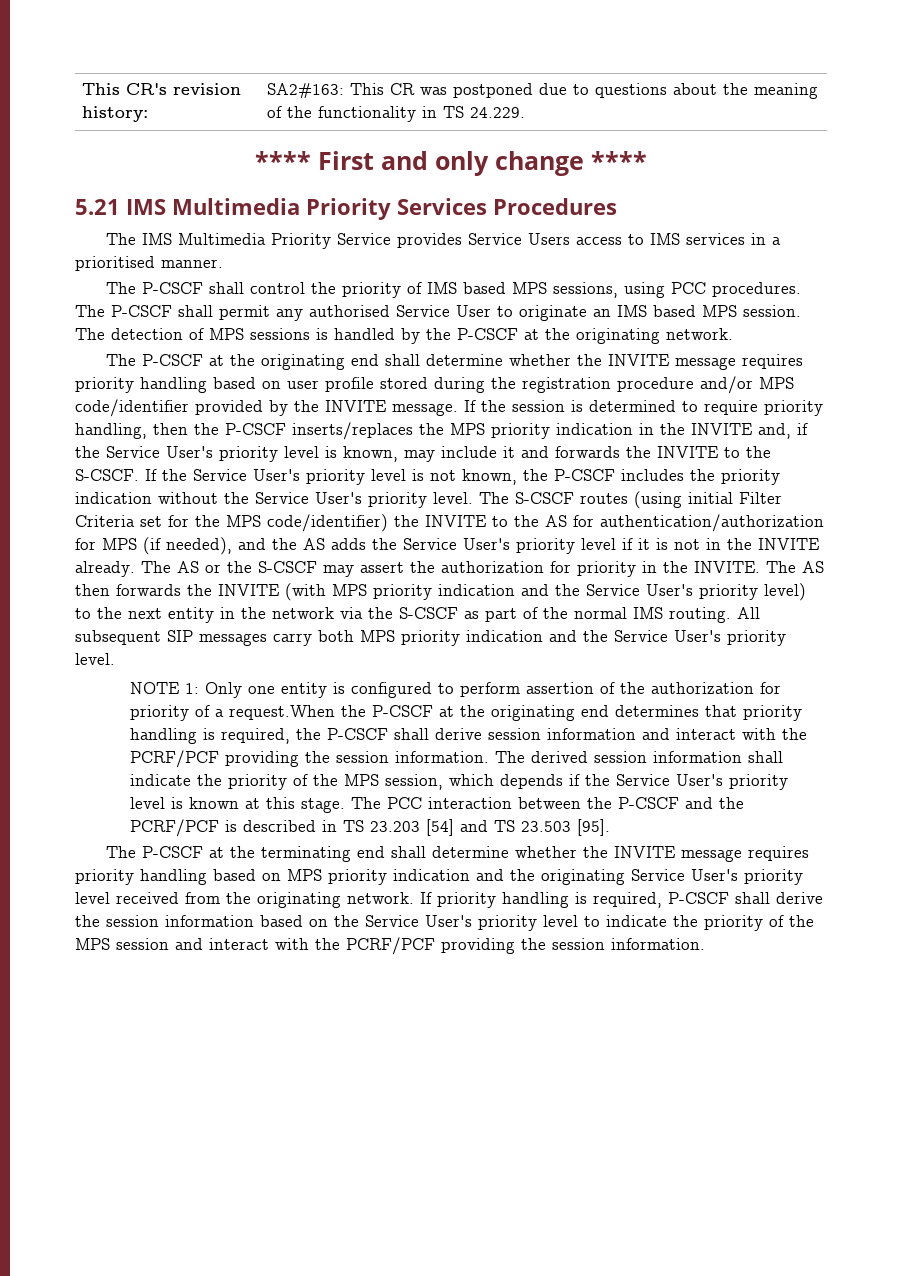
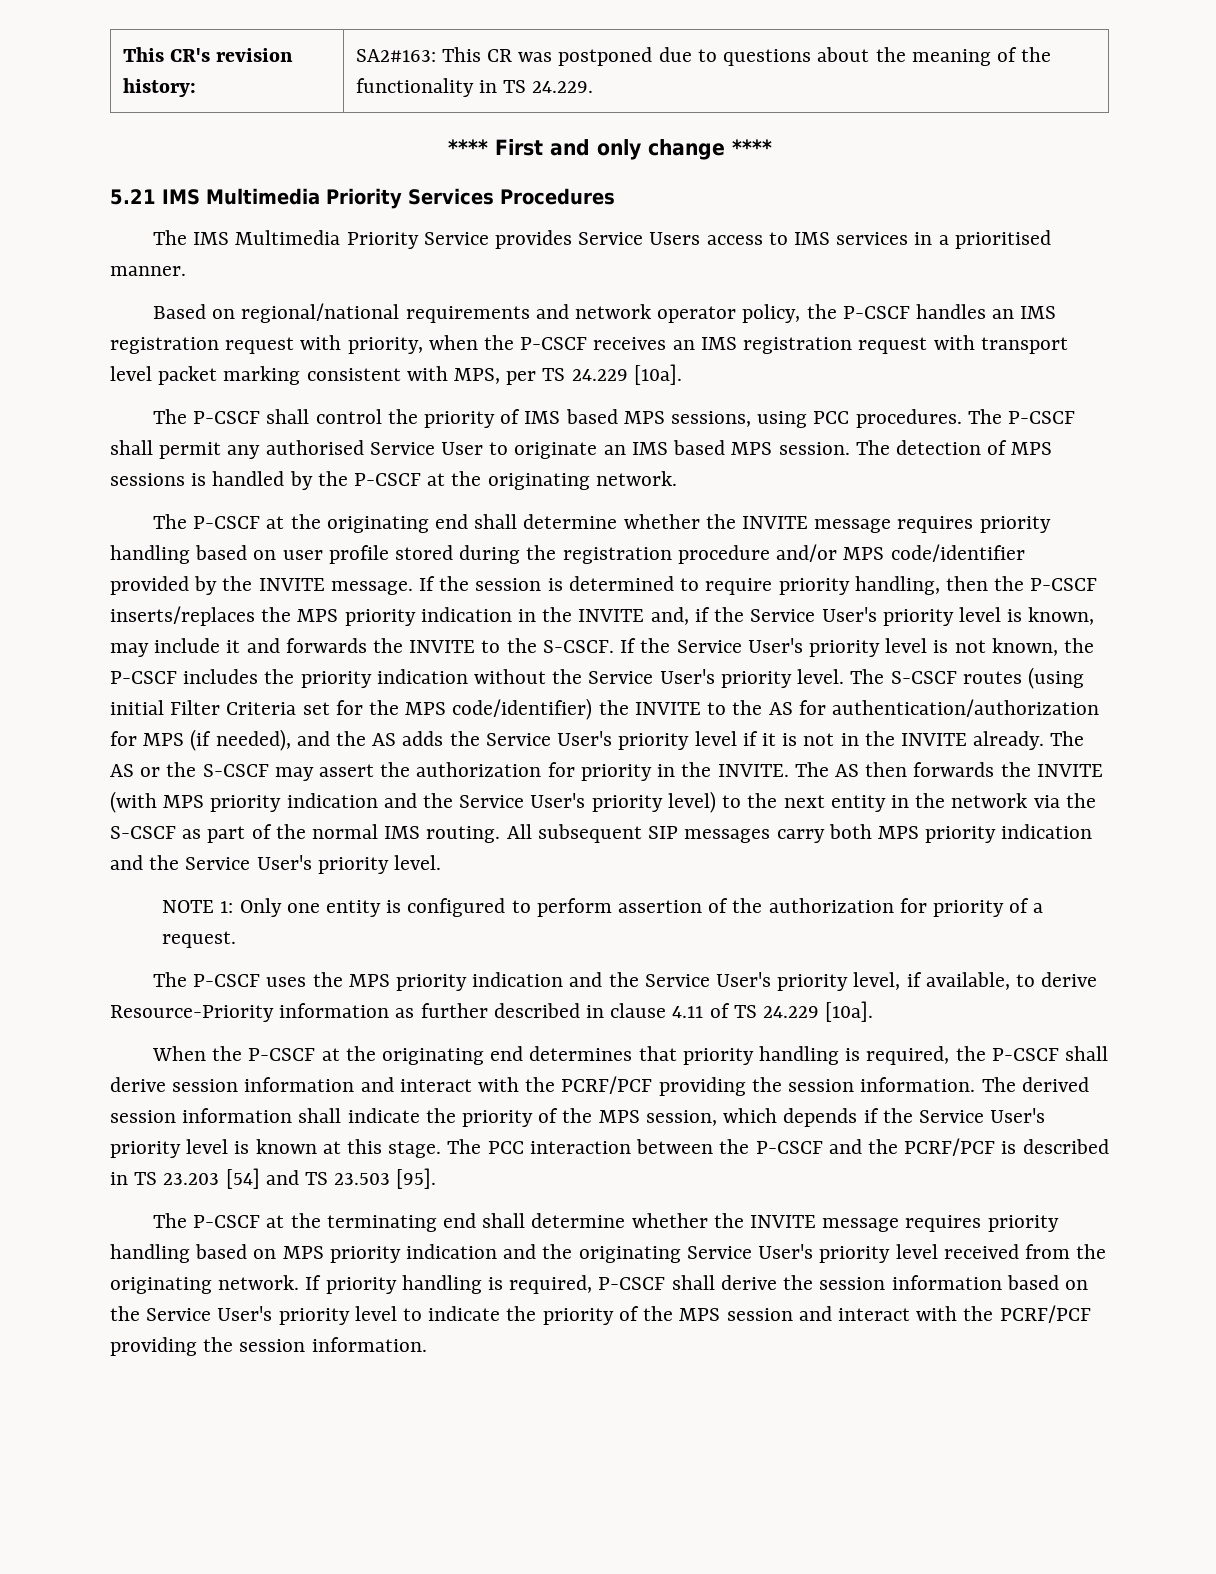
+ Based on regional/national requirements and network operator policy, the P-CSCF handles an IMS registration request with priority, when the P-CSCF receives an IMS registration request with transport level packet marking consistent with MPS, per TS 24.229 [10a].
- NOTE 1: Only one entity is configured to perform assertion of the authorization for priority of a request.When the P-CSCF at the originating end determines that priority handling is required, the P-CSCF shall derive session information and interact with the PCRF/PCF providing the session information.
+ NOTE 1: Only one entity is configured to perform assertion of the authorization for priority of a request.
+ The P-CSCF uses the MPS priority indication and the Service User's priority level, if available, to derive Resource-Priority information as further described in clause 4.11 of TS 24.229 [10a].
+ When the P-CSCF at the originating end determines that priority handling is required, the P-CSCF shall derive session information and interact with the PCRF/PCF providing the session information.

